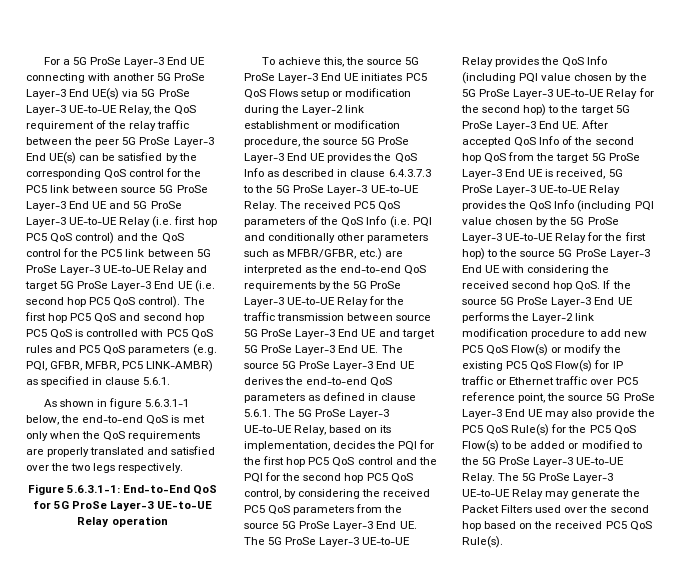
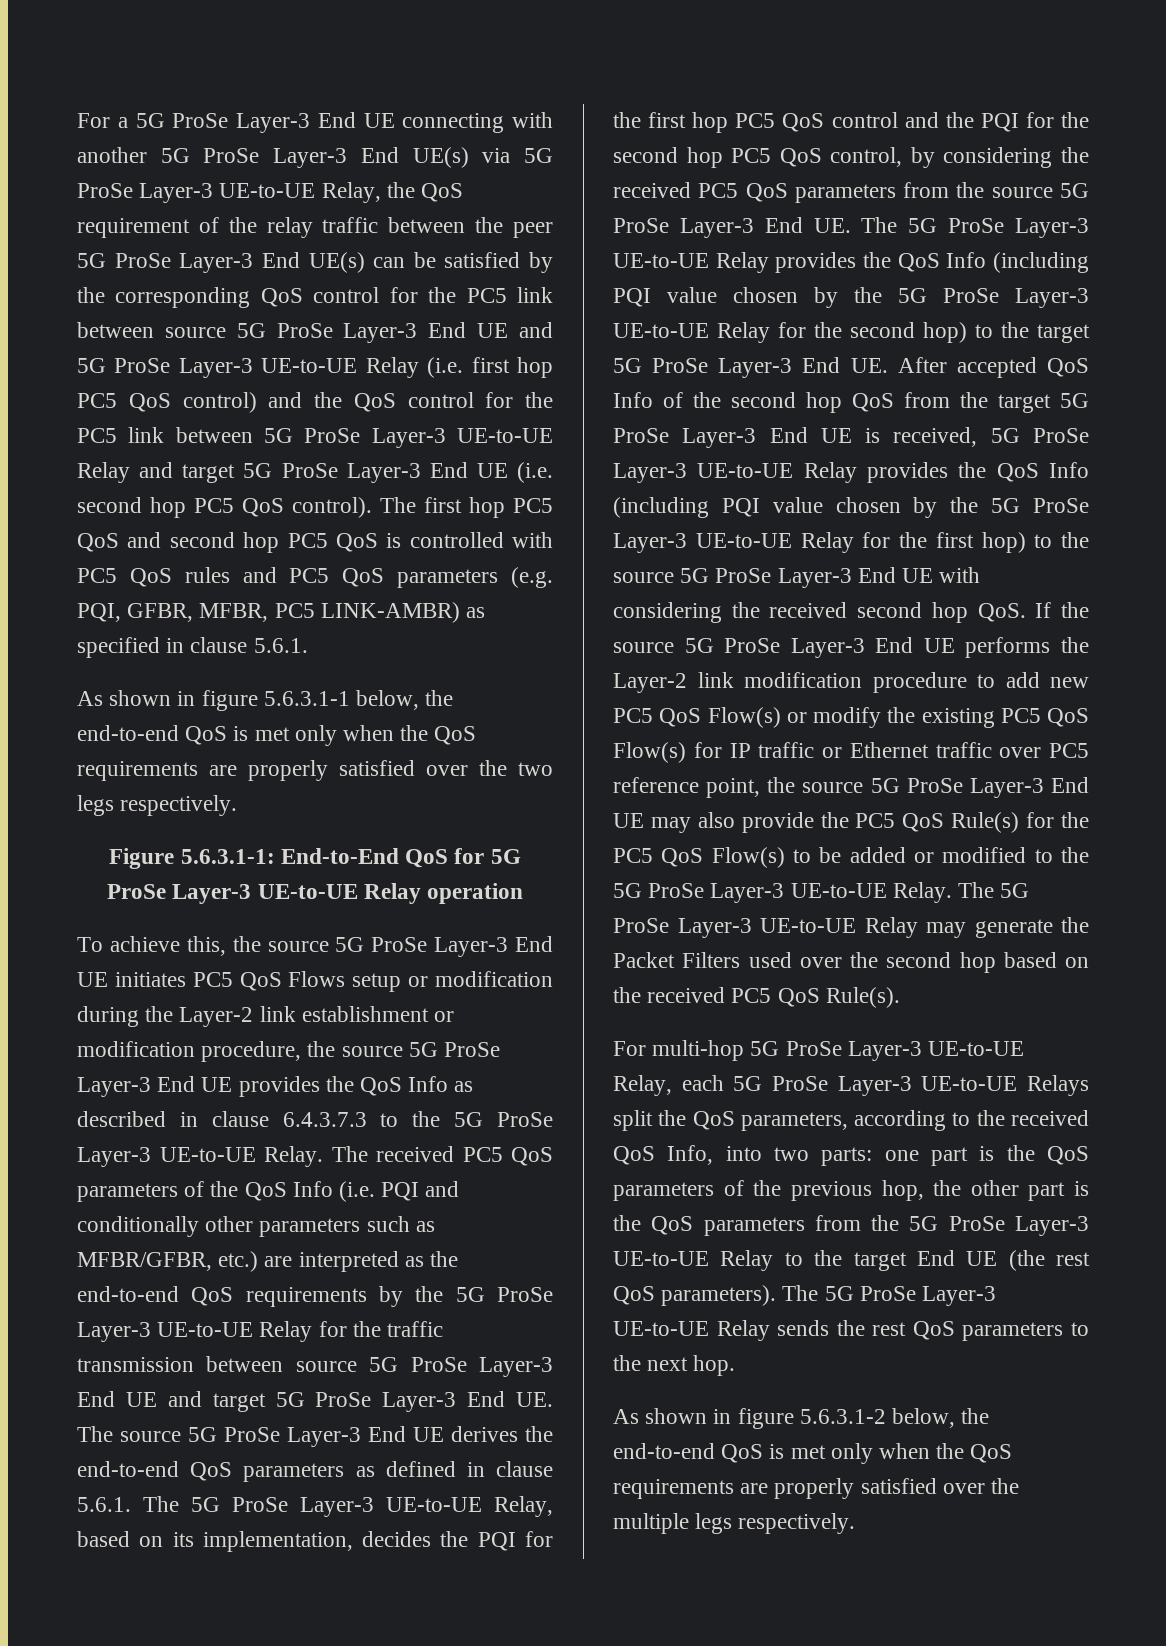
- As shown in figure 5.6.3.1-1 below, the end-to-end QoS is met only when the QoS requirements are properly translated and satisfied over the two legs respectively.
+ As shown in figure 5.6.3.1-1 below, the end-to-end QoS is met only when the QoS requirements are properly satisfied over the two legs respectively.
+ For multi-hop 5G ProSe Layer-3 UE-to-UE Relay, each 5G ProSe Layer-3 UE-to-UE Relays split the QoS parameters, according to the received QoS Info, into two parts: one part is the QoS parameters of the previous hop, the other part is the QoS parameters from the 5G ProSe Layer-3 UE-to-UE Relay to the target End UE (the rest QoS parameters). The 5G ProSe Layer-3 UE-to-UE Relay sends the rest QoS parameters to the next hop.
+ As shown in figure 5.6.3.1-2 below, the end-to-end QoS is met only when the QoS requirements are properly satisfied over the multiple legs respectively.

